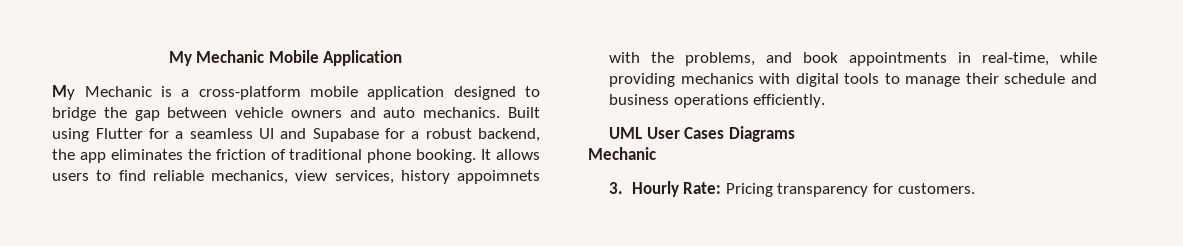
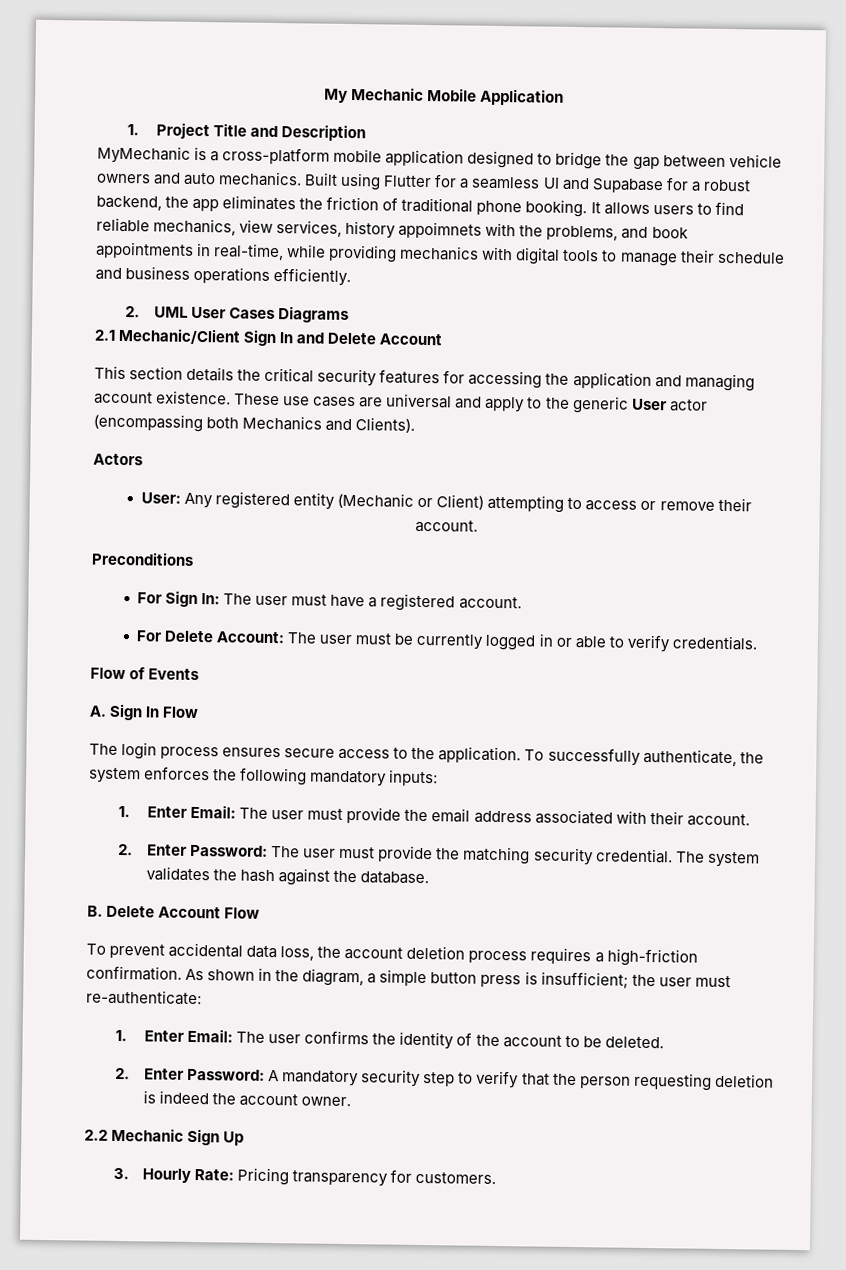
- My Mechanic is a cross-platform mobile application designed to bridge the gap between vehicle owners and auto mechanics.
+ 1. Project Title and Description
+ MyMechanic is a cross-platform mobile application designed to bridge the gap between vehicle owners and auto mechanics.
- UML User Cases Diagrams
- Mechanic
+ 2. UML User Cases Diagrams
+ 2.1 Mechanic/Client Sign In and Delete Account
+ This section details the critical security features for accessing the application and managing account existence. These use cases are universal and apply to the generic User actor (encompassing both Mechanics and Clients).
+ Actors
+ User: Any registered entity (Mechanic or Client) attempting to access or remove their account.
+ Preconditions
+ For Sign In: The user must have a registered account.
+ For Delete Account: The user must be currently logged in or able to verify credentials.
+ Flow of Events
+ A. Sign In Flow
+ The login process ensures secure access to the application. To successfully authenticate, the system enforces the following mandatory inputs:
+ 1. Enter Email: The user must provide the email address associated with their account.
+ 2. Enter Password: The user must provide the matching security credential. The system validates the hash against the database.
+ B. Delete Account Flow
+ To prevent accidental data loss, the account deletion process requires a high-friction confirmation. As shown in the diagram, a simple button press is insufficient; the user must re-authenticate:
+ 1. Enter Email: The user confirms the identity of the account to be deleted.
+ 2. Enter Password: A mandatory security step to verify that the person requesting deletion is indeed the account owner.
+ 2.2 Mechanic Sign Up

